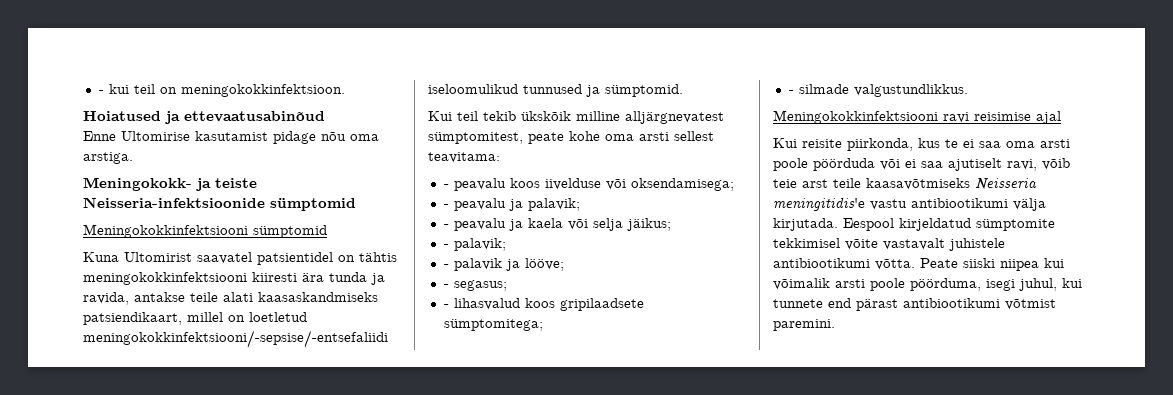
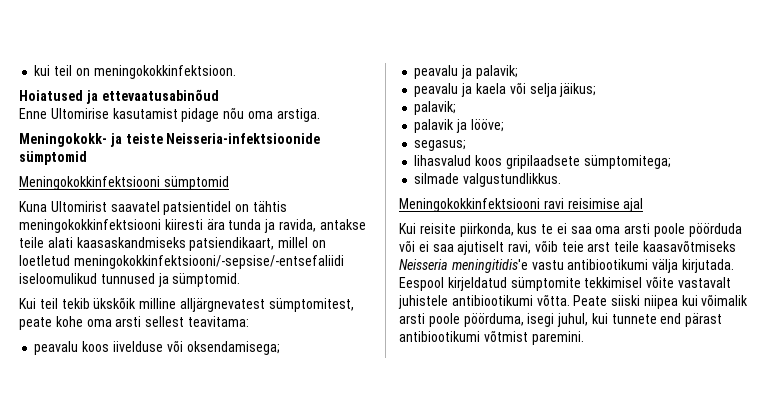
- - kui teil on meningokokkinfektsioon.
+ kui teil on meningokokkinfektsioon.
- - peavalu koos iivelduse või oksendamisega;
+ peavalu koos iivelduse või oksendamisega;
- - peavalu ja palavik;
+ peavalu ja palavik;
- - peavalu ja kaela või selja jäikus;
- - palavik;
- - palavik ja lööve;
+ peavalu ja kaela või selja jäikus;
+ palavik;
+ palavik ja lööve;
- - segasus;
+ segasus;
- - lihasvalud koos gripilaadsete sümptomitega;
+ lihasvalud koos gripilaadsete sümptomitega;
- - silmade valgustundlikkus.
+ silmade valgustundlikkus.

